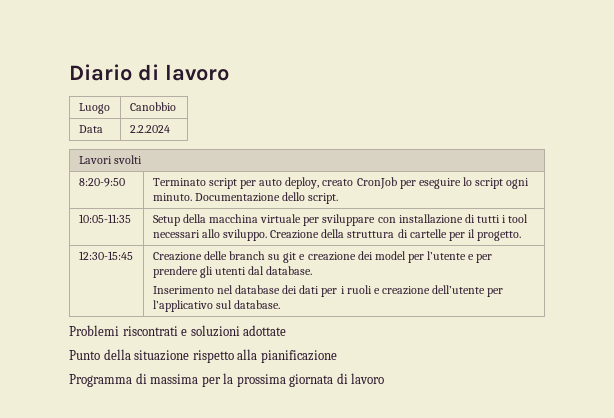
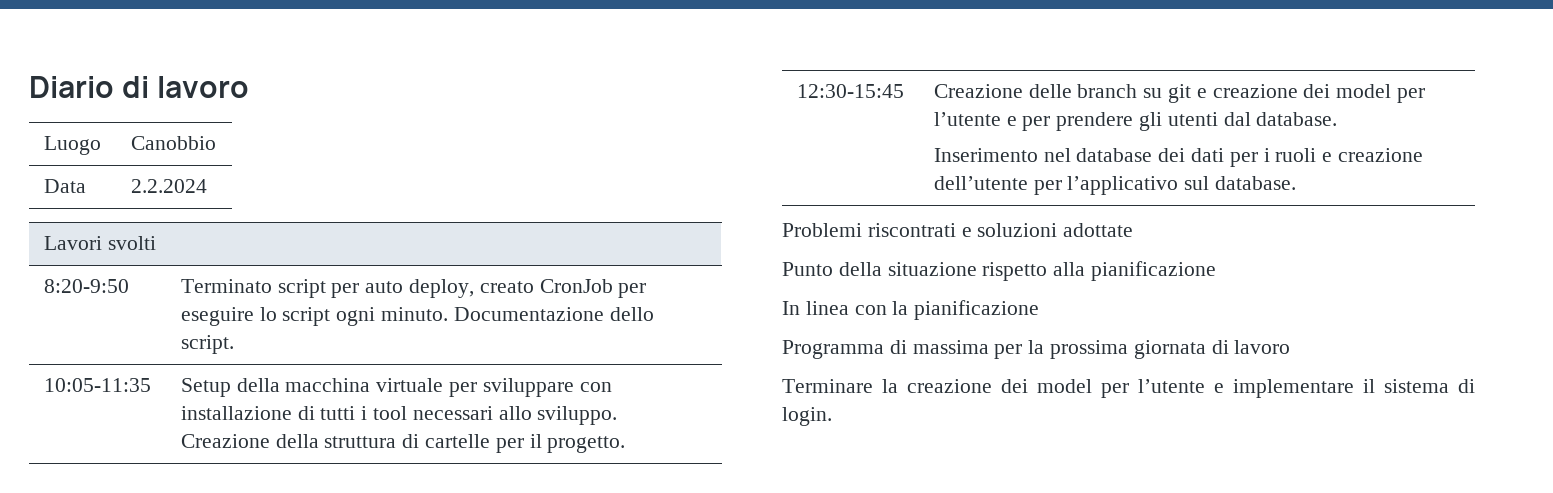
+ In linea con la pianificazione
+ Terminare la creazione dei model per l’utente e implementare il sistema di login.

